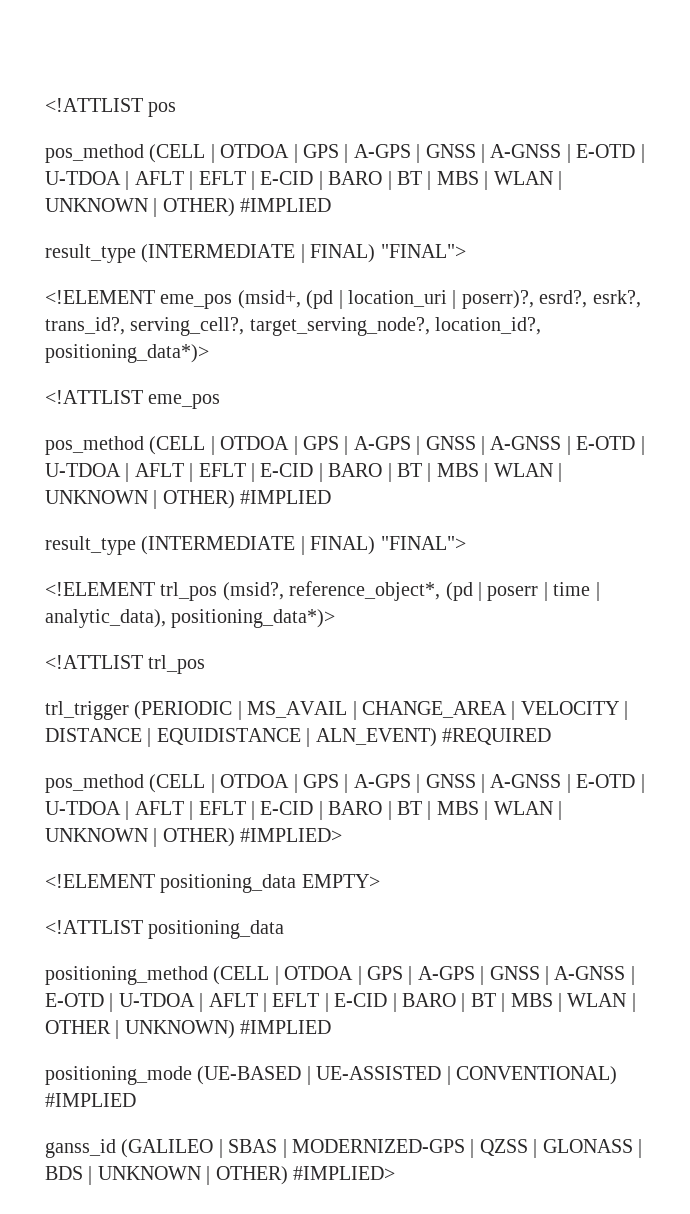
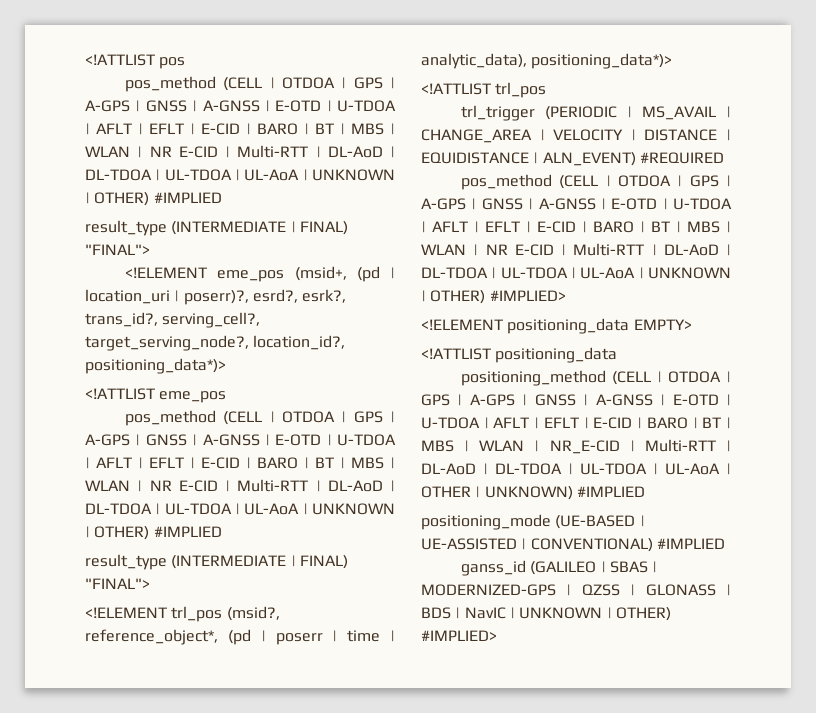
  <!ATTLIST pos
- pos_method (CELL | OTDOA | GPS | A-GPS | GNSS | A-GNSS | E-OTD | U-TDOA | AFLT | EFLT | E-CID | BARO | BT | MBS | WLAN | UNKNOWN | OTHER) #IMPLIED
+ pos_method (CELL | OTDOA | GPS | A-GPS | GNSS | A-GNSS | E-OTD | U-TDOA | AFLT | EFLT | E-CID | BARO | BT | MBS | WLAN | NR E-CID | Multi-RTT | DL-AoD | DL-TDOA | UL-TDOA | UL-AoA | UNKNOWN | OTHER) #IMPLIED
  <!ATTLIST eme_pos
- pos_method (CELL | OTDOA | GPS | A-GPS | GNSS | A-GNSS | E-OTD | U-TDOA | AFLT | EFLT | E-CID | BARO | BT | MBS | WLAN | UNKNOWN | OTHER) #IMPLIED
+ pos_method (CELL | OTDOA | GPS | A-GPS | GNSS | A-GNSS | E-OTD | U-TDOA | AFLT | EFLT | E-CID | BARO | BT | MBS | WLAN | NR E-CID | Multi-RTT | DL-AoD | DL-TDOA | UL-TDOA | UL-AoA | UNKNOWN | OTHER) #IMPLIED
- pos_method (CELL | OTDOA | GPS | A-GPS | GNSS | A-GNSS | E-OTD | U-TDOA | AFLT | EFLT | E-CID | BARO | BT | MBS | WLAN | UNKNOWN | OTHER) #IMPLIED>
+ pos_method (CELL | OTDOA | GPS | A-GPS | GNSS | A-GNSS | E-OTD | U-TDOA | AFLT | EFLT | E-CID | BARO | BT | MBS | WLAN | NR E-CID | Multi-RTT | DL-AoD | DL-TDOA | UL-TDOA | UL-AoA | UNKNOWN | OTHER) #IMPLIED>
- positioning_method (CELL | OTDOA | GPS | A-GPS | GNSS | A-GNSS | E-OTD | U-TDOA | AFLT | EFLT | E-CID | BARO | BT | MBS | WLAN | OTHER | UNKNOWN) #IMPLIED
+ positioning_method (CELL | OTDOA | GPS | A-GPS | GNSS | A-GNSS | E-OTD | U-TDOA | AFLT | EFLT | E-CID | BARO | BT | MBS | WLAN | NR_E-CID | Multi-RTT | DL-AoD | DL-TDOA | UL-TDOA | UL-AoA | OTHER | UNKNOWN) #IMPLIED
- ganss_id (GALILEO | SBAS | MODERNIZED-GPS | QZSS | GLONASS | BDS | UNKNOWN | OTHER) #IMPLIED>
+ ganss_id (GALILEO | SBAS | MODERNIZED-GPS | QZSS | GLONASS | BDS | NavIC | UNKNOWN | OTHER) #IMPLIED>

